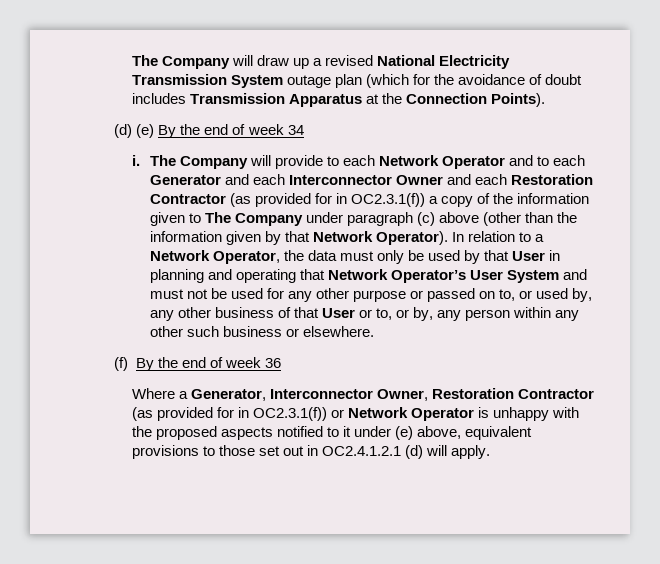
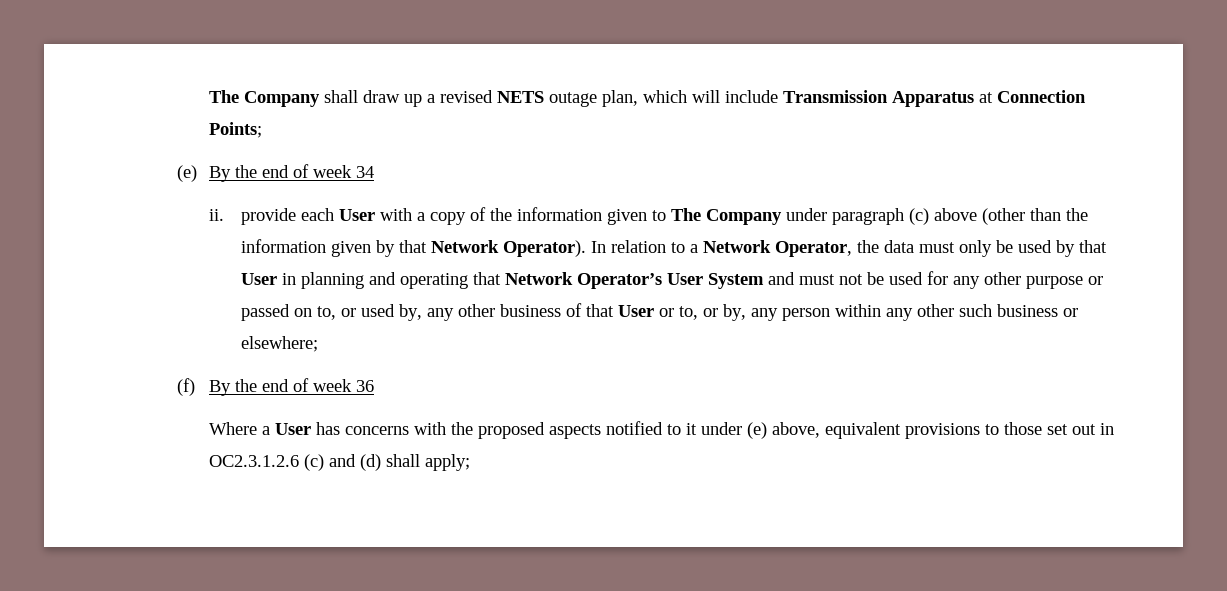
- The Company will draw up a revised National Electricity Transmission System outage plan (which for the avoidance of doubt includes Transmission Apparatus at the Connection Points).
- (d) (e) By the end of week 34
+ The Company shall draw up a revised NETS outage plan, which will include Transmission Apparatus at Connection Points;
+ (e) By the end of week 34
- i. The Company will provide to each Network Operator and to each Generator and each Interconnector Owner and each Restoration Contractor (as provided for in OC2.3.1(f)) a copy of the information given to The Company under paragraph (c) above (other than the information given by that Network Operator).
+ ii. provide each User with a copy of the information given to The Company under paragraph (c) above (other than the information given by that Network Operator).
- In relation to a Network Operator, the data must only be used by that User in planning and operating that Network Operator’s User System and must not be used for any other purpose or passed on to, or used by, any other business of that User or to, or by, any person within any other such business or elsewhere.
+ In relation to a Network Operator, the data must only be used by that User in planning and operating that Network Operator’s User System and must not be used for any other purpose or passed on to, or used by, any other business of that User or to, or by, any person within any other such business or elsewhere;
- Where a Generator, Interconnector Owner, Restoration Contractor (as provided for in OC2.3.1(f)) or Network Operator is unhappy with the proposed aspects notified to it under (e) above, equivalent provisions to those set out in OC2.4.1.2.1 (d) will apply.
+ Where a User has concerns with the proposed aspects notified to it under (e) above, equivalent provisions to those set out in OC2.3.1.2.6 (c) and (d) shall apply;

